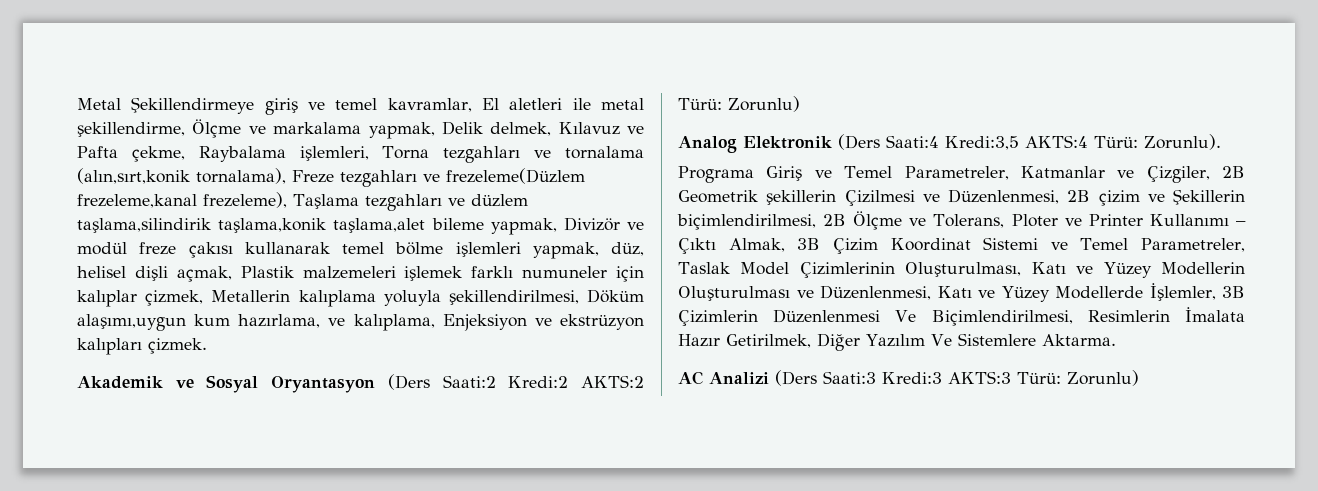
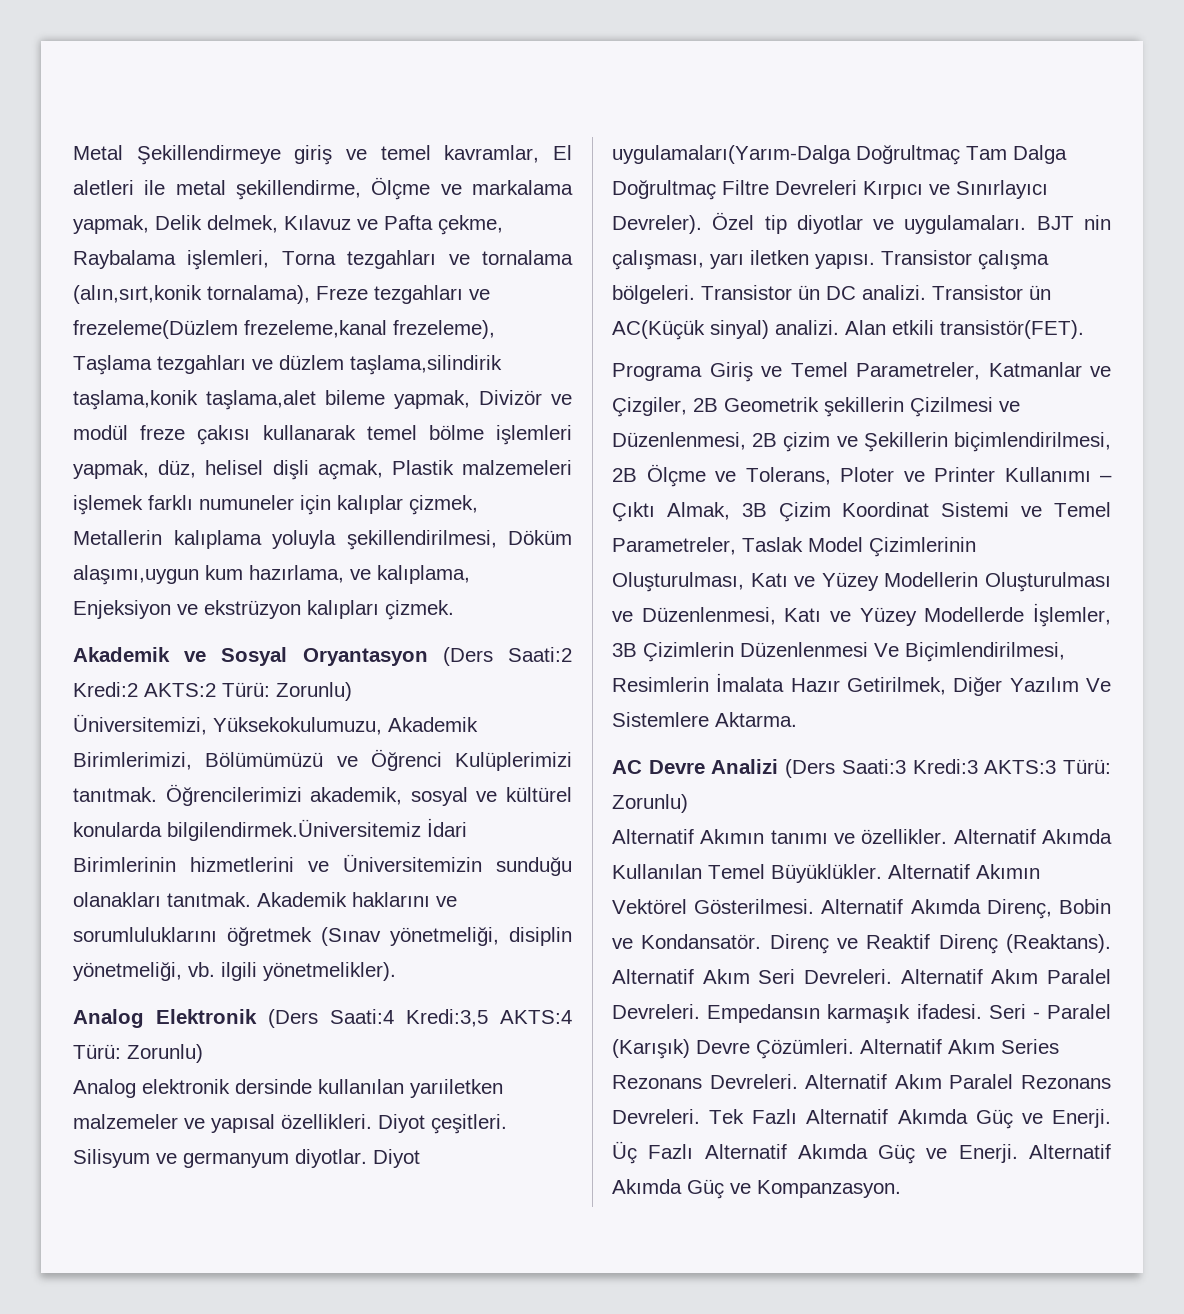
+ Üniversitemizi, Yüksekokulumuzu, Akademik Birimlerimizi, Bölümümüzü ve Öğrenci Kulüplerimizi tanıtmak. Öğrencilerimizi akademik, sosyal ve kültürel konularda bilgilendirmek.Üniversitemiz İdari Birimlerinin hizmetlerini ve Üniversitemizin sunduğu olanakları tanıtmak. Akademik haklarını ve sorumluluklarını öğretmek (Sınav yönetmeliği, disiplin yönetmeliği, vb. ilgili yönetmelikler).
- Analog Elektronik (Ders Saati:4 Kredi:3,5 AKTS:4 Türü: Zorunlu).
+ Analog Elektronik (Ders Saati:4 Kredi:3,5 AKTS:4 Türü: Zorunlu)
+ Analog elektronik dersinde kullanılan yarıiletken malzemeler ve yapısal özellikleri. Diyot çeşitleri. Silisyum ve germanyum diyotlar. Diyot uygulamaları(Yarım-Dalga Doğrultmaç Tam Dalga Doğrultmaç Filtre Devreleri Kırpıcı ve Sınırlayıcı Devreler). Özel tip diyotlar ve uygulamaları. BJT nin çalışması, yarı iletken yapısı. Transistor çalışma bölgeleri. Transistor ün DC analizi. Transistor ün AC(Küçük sinyal) analizi. Alan etkili transistör(FET).
- AC Analizi (Ders Saati:3 Kredi:3 AKTS:3 Türü: Zorunlu)
+ AC Devre Analizi (Ders Saati:3 Kredi:3 AKTS:3 Türü: Zorunlu)
+ Alternatif Akımın tanımı ve özellikler. Alternatif Akımda Kullanılan Temel Büyüklükler. Alternatif Akımın Vektörel Gösterilmesi. Alternatif Akımda Direnç, Bobin ve Kondansatör. Direnç ve Reaktif Direnç (Reaktans). Alternatif Akım Seri Devreleri. Alternatif Akım Paralel Devreleri. Empedansın karmaşık ifadesi. Seri - Paralel (Karışık) Devre Çözümleri. Alternatif Akım Series Rezonans Devreleri. Alternatif Akım Paralel Rezonans Devreleri. Tek Fazlı Alternatif Akımda Güç ve Enerji. Üç Fazlı Alternatif Akımda Güç ve Enerji. Alternatif Akımda Güç ve Kompanzasyon.

